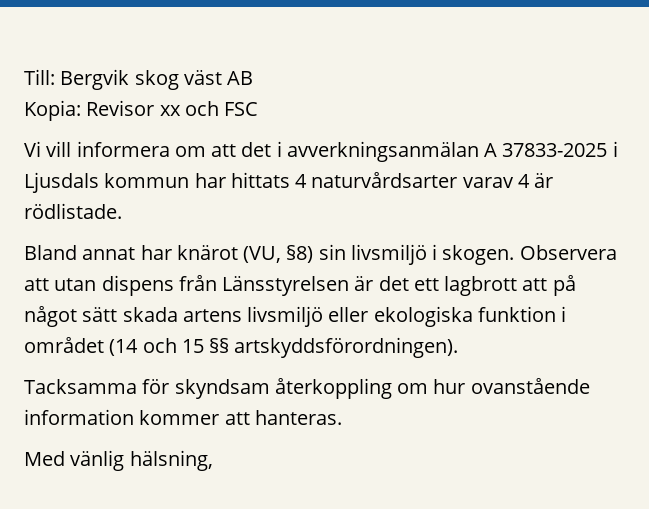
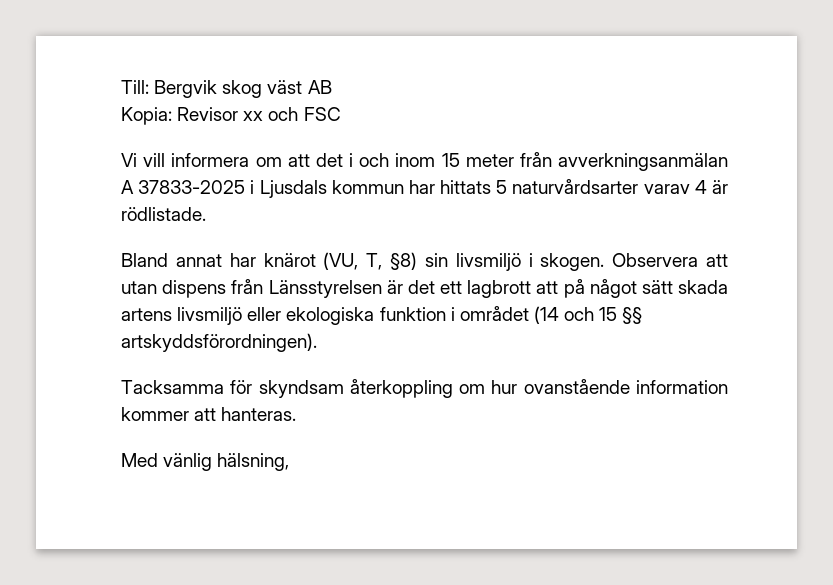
- Vi vill informera om att det i avverkningsanmälan A 37833-2025 i Ljusdals kommun har hittats 4 naturvårdsarter varav 4 är rödlistade.
+ Vi vill informera om att det i och inom 15 meter från avverkningsanmälan A 37833-2025 i Ljusdals kommun har hittats 5 naturvårdsarter varav 4 är rödlistade.
- Bland annat har knärot (VU, §8) sin livsmiljö i skogen.
+ Bland annat har knärot (VU, T, §8) sin livsmiljö i skogen.

